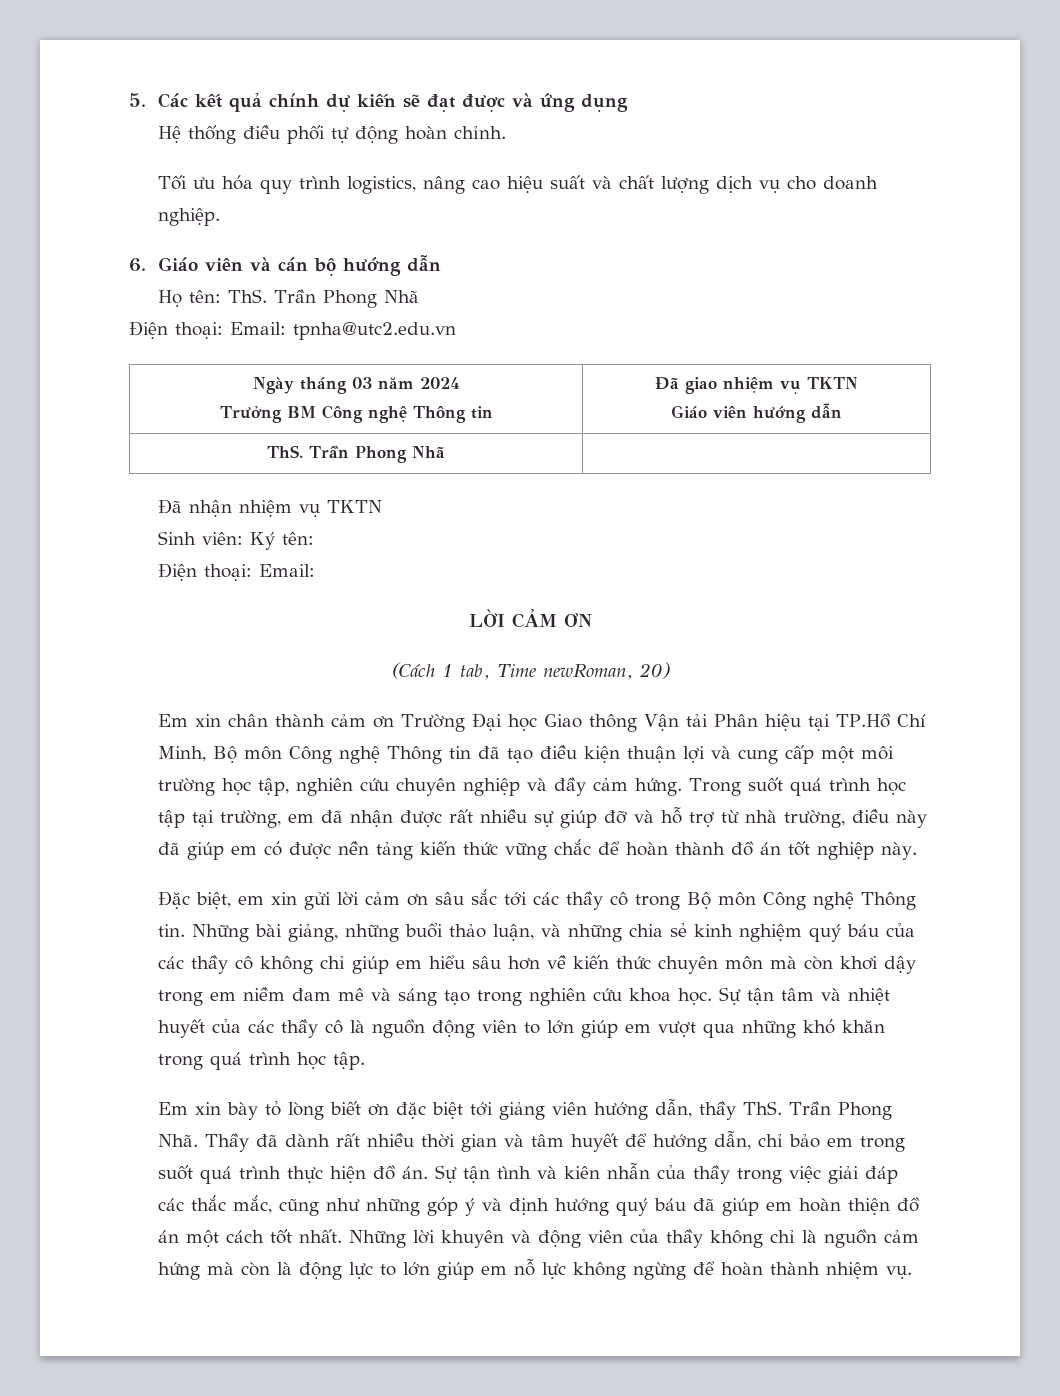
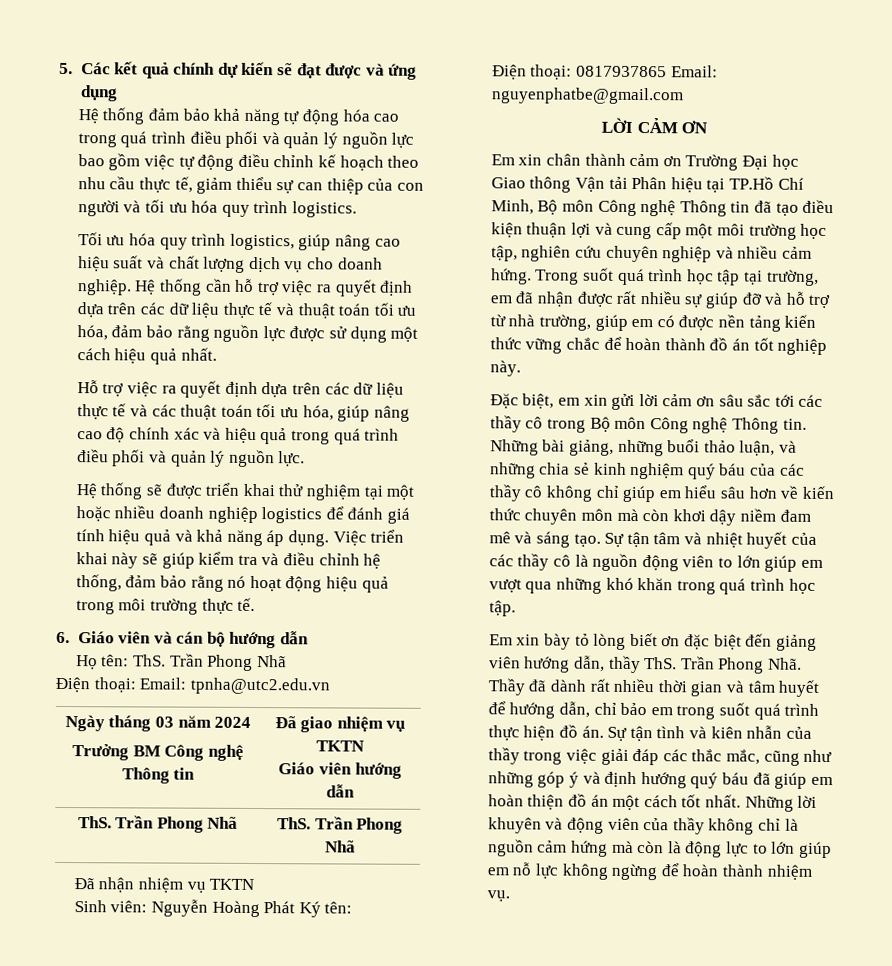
- Hệ thống điều phối tự động hoàn chỉnh.
+ Hệ thống đảm bảo khả năng tự động hóa cao trong quá trình điều phối và quản lý nguồn lực bao gồm việc tự động điều chỉnh kế hoạch theo nhu cầu thực tế, giảm thiểu sự can thiệp của con người và tối ưu hóa quy trình logistics.
- Tối ưu hóa quy trình logistics, nâng cao hiệu suất và chất lượng dịch vụ cho doanh nghiệp.
+ Tối ưu hóa quy trình logistics, giúp nâng cao hiệu suất và chất lượng dịch vụ cho doanh nghiệp. Hệ thống cần hỗ trợ việc ra quyết định dựa trên các dữ liệu thực tế và thuật toán tối ưu hóa, đảm bảo rằng nguồn lực được sử dụng một cách hiệu quả nhất.
+ Hỗ trợ việc ra quyết định dựa trên các dữ liệu thực tế và các thuật toán tối ưu hóa, giúp nâng cao độ chính xác và hiệu quả trong quá trình điều phối và quản lý nguồn lực.
+ Hệ thống sẽ được triển khai thử nghiệm tại một hoặc nhiều doanh nghiệp logistics để đánh giá tính hiệu quả và khả năng áp dụng. Việc triển khai này sẽ giúp kiểm tra và điều chỉnh hệ thống, đảm bảo rằng nó hoạt động hiệu quả trong môi trường thực tế.
- ThS. Trần Phong Nhã |
+ ThS. Trần Phong Nhã | ThS. Trần Phong Nhã
- Sinh viên: Ký tên:
- Điện thoại: Email:
+ Sinh viên: Nguyễn Hoàng Phát Ký tên:
+ Điện thoại: 0817937865 Email: nguyenphatbe@gmail.com
- (Cách 1 tab, Time newRoman, 20)
- Em xin chân thành cảm ơn Trường Đại học Giao thông Vận tải Phân hiệu tại TP.Hồ Chí Minh, Bộ môn Công nghệ Thông tin đã tạo điều kiện thuận lợi và cung cấp một môi trường học tập, nghiên cứu chuyên nghiệp và đầy cảm hứng.
+ Em xin chân thành cảm ơn Trường Đại học Giao thông Vận tải Phân hiệu tại TP.Hồ Chí Minh, Bộ môn Công nghệ Thông tin đã tạo điều kiện thuận lợi và cung cấp một môi trường học tập, nghiên cứu chuyên nghiệp và nhiều cảm hứng.
- Trong suốt quá trình học tập tại trường, em đã nhận được rất nhiều sự giúp đỡ và hỗ trợ từ nhà trường, điều này đã giúp em có được nền tảng kiến thức vững chắc để hoàn thành đồ án tốt nghiệp này.
+ Trong suốt quá trình học tập tại trường, em đã nhận được rất nhiều sự giúp đỡ và hỗ trợ từ nhà trường, giúp em có được nền tảng kiến thức vững chắc để hoàn thành đồ án tốt nghiệp này.
- Những bài giảng, những buổi thảo luận, và những chia sẻ kinh nghiệm quý báu của các thầy cô không chỉ giúp em hiểu sâu hơn về kiến thức chuyên môn mà còn khơi dậy trong em niềm đam mê và sáng tạo trong nghiên cứu khoa học.
+ Những bài giảng, những buổi thảo luận, và những chia sẻ kinh nghiệm quý báu của các thầy cô không chỉ giúp em hiểu sâu hơn về kiến thức chuyên môn mà còn khơi dậy niềm đam mê và sáng tạo.
- Em xin bày tỏ lòng biết ơn đặc biệt tới giảng viên hướng dẫn, thầy ThS. Trần Phong Nhã. Thầy đã dành rất nhiều thời gian và tâm huyết để hướng dẫn, chỉ bảo em trong suốt quá trình thực hiện đồ án.
+ Em xin bày tỏ lòng biết ơn đặc biệt đến giảng viên hướng dẫn, thầy ThS. Trần Phong Nhã. Thầy đã dành rất nhiều thời gian và tâm huyết để hướng dẫn, chỉ bảo em trong suốt quá trình thực hiện đồ án.

